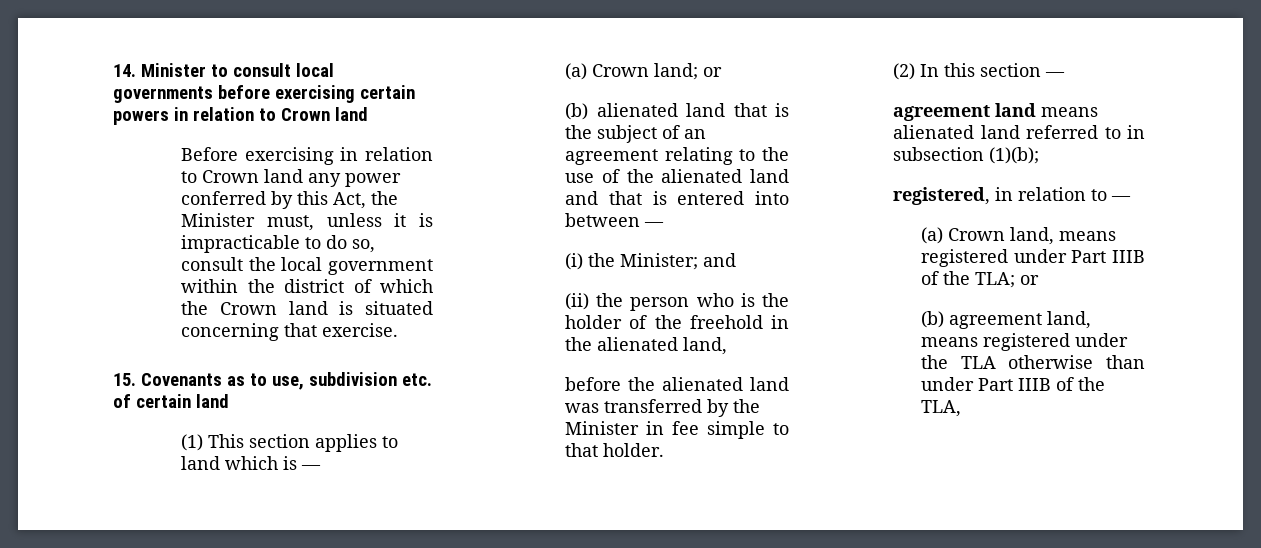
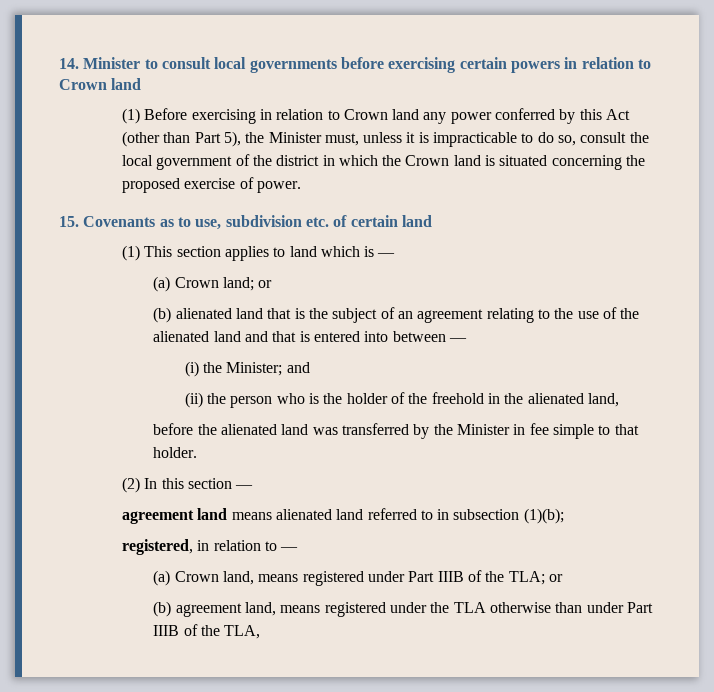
- Before exercising in relation to Crown land any power conferred by this Act, the Minister must, unless it is impracticable to do so, consult the local government within the district of which the Crown land is situated concerning that exercise.
+ (1) Before exercising in relation to Crown land any power conferred by this Act (other than Part 5), the Minister must, unless it is impracticable to do so, consult the local government of the district in which the Crown land is situated concerning the proposed exercise of power.

